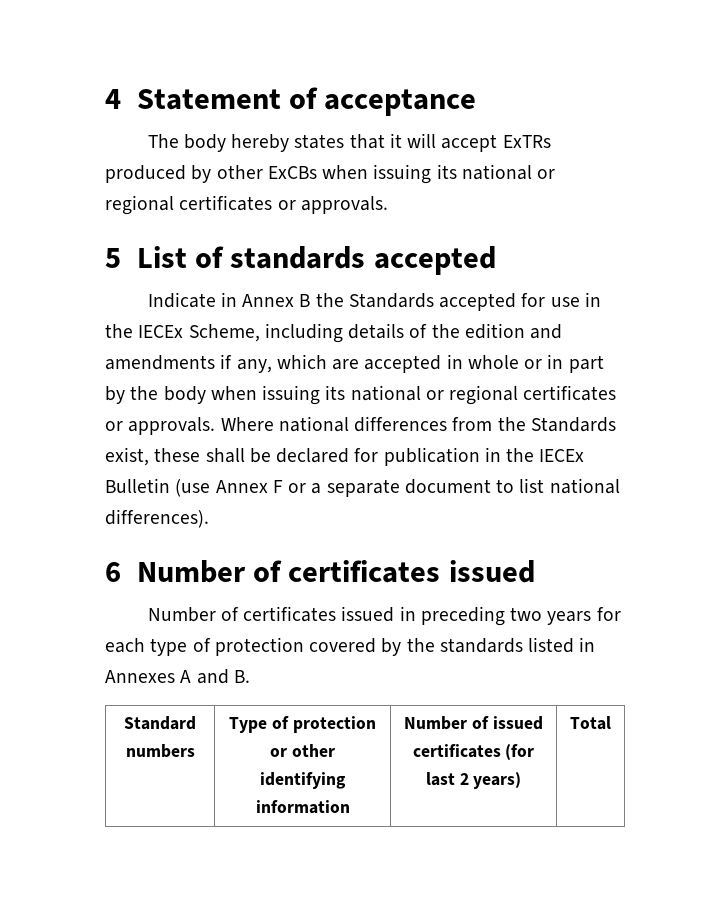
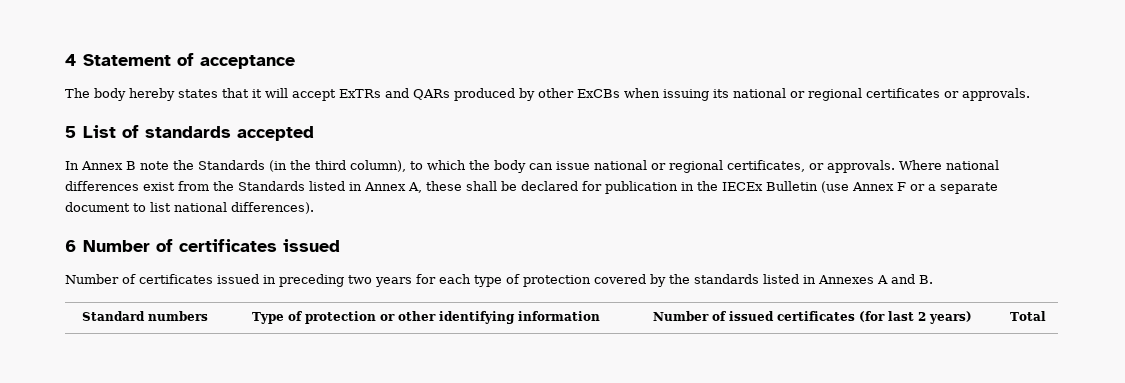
- The body hereby states that it will accept ExTRs produced by other ExCBs when issuing its national or regional certificates or approvals.
+ The body hereby states that it will accept ExTRs and QARs produced by other ExCBs when issuing its national or regional certificates or approvals.
- Indicate in Annex B the Standards accepted for use in the IECEx Scheme, including details of the edition and amendments if any, which are accepted in whole or in part by the body when issuing its national or regional certificates or approvals.
+ In Annex B note the Standards (in the third column), to which the body can issue national or regional certificates, or approvals.
- Where national differences from the Standards exist, these shall be declared for publication in the IECEx Bulletin (use Annex F or a separate document to list national differences).
+ Where national differences exist from the Standards listed in Annex A, these shall be declared for publication in the IECEx Bulletin (use Annex F or a separate document to list national differences).

